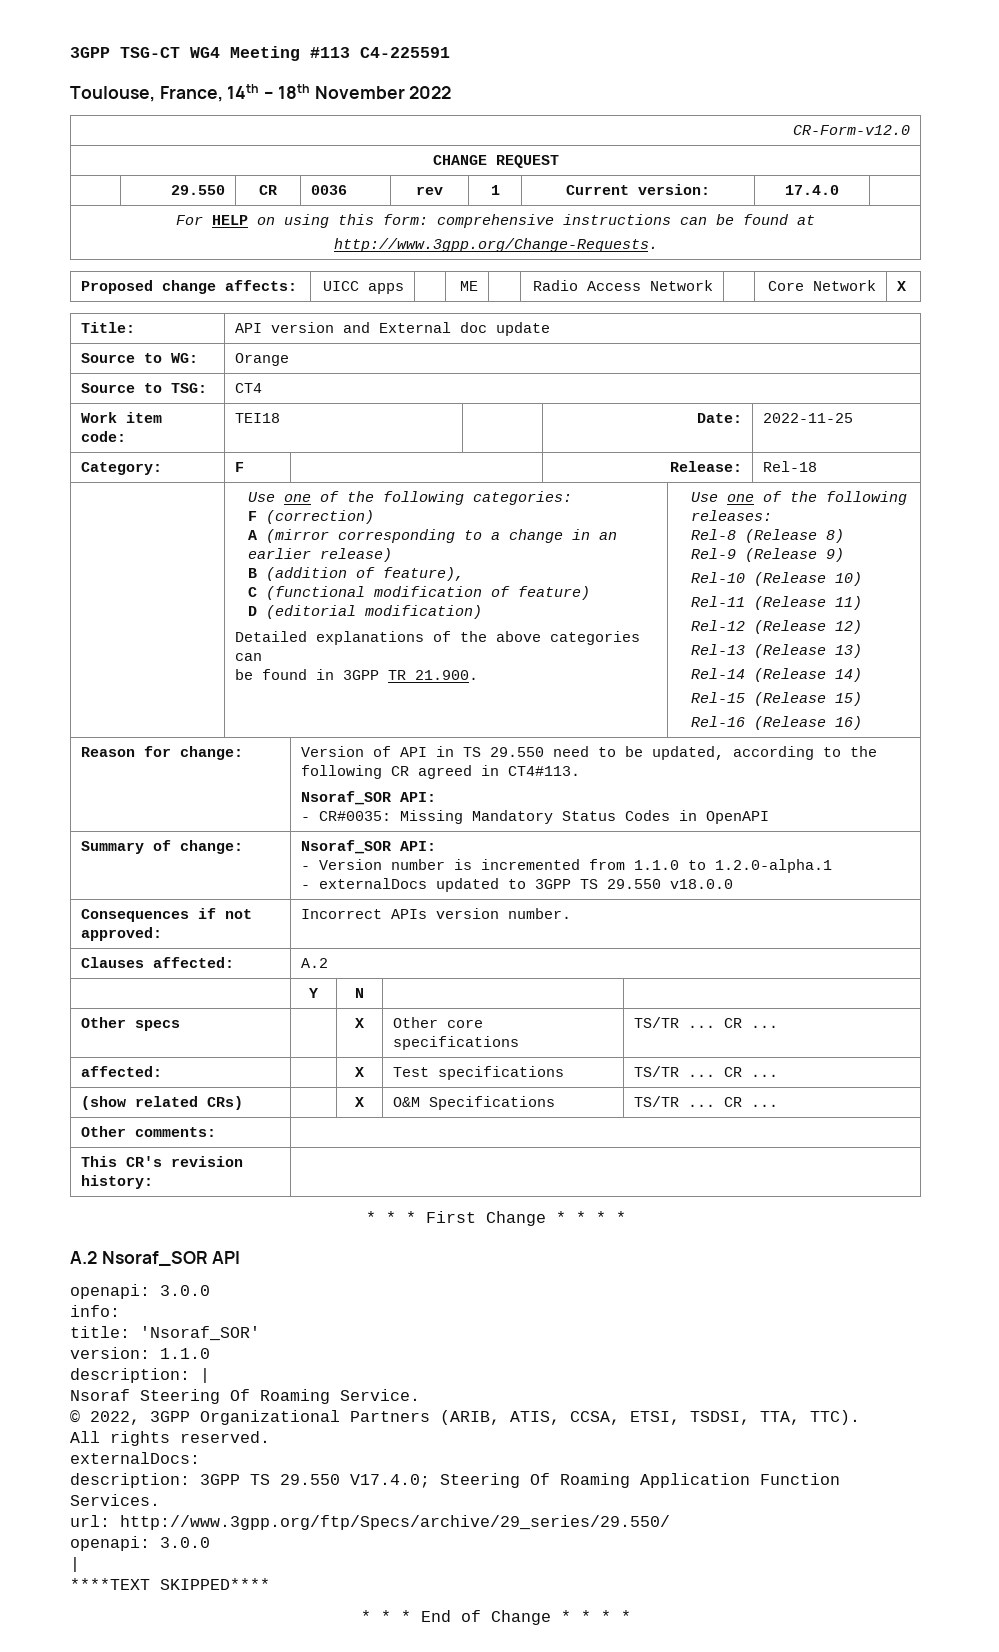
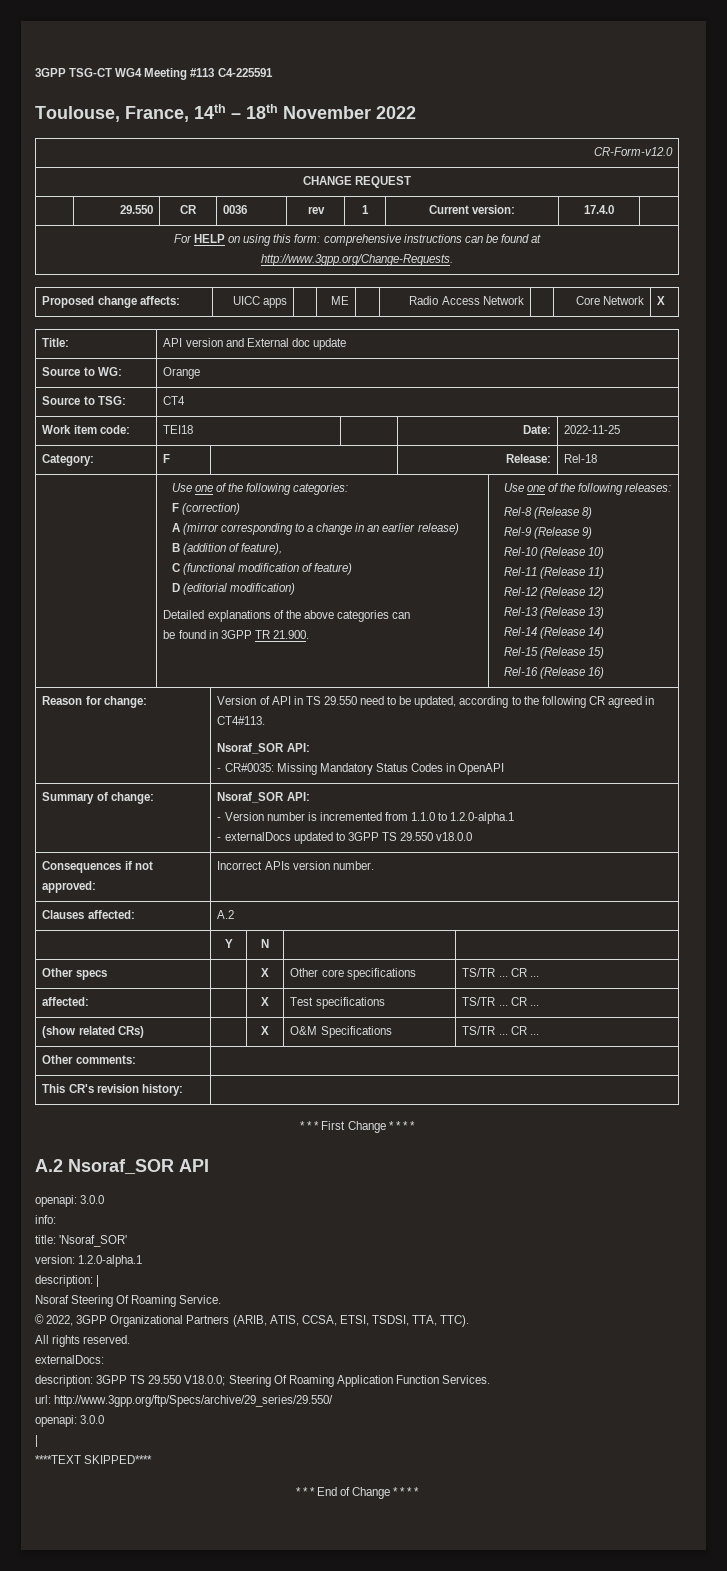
- version: 1.1.0
+ version: 1.2.0-alpha.1
- description: 3GPP TS 29.550 V17.4.0; Steering Of Roaming Application Function Services.
+ description: 3GPP TS 29.550 V18.0.0; Steering Of Roaming Application Function Services.

